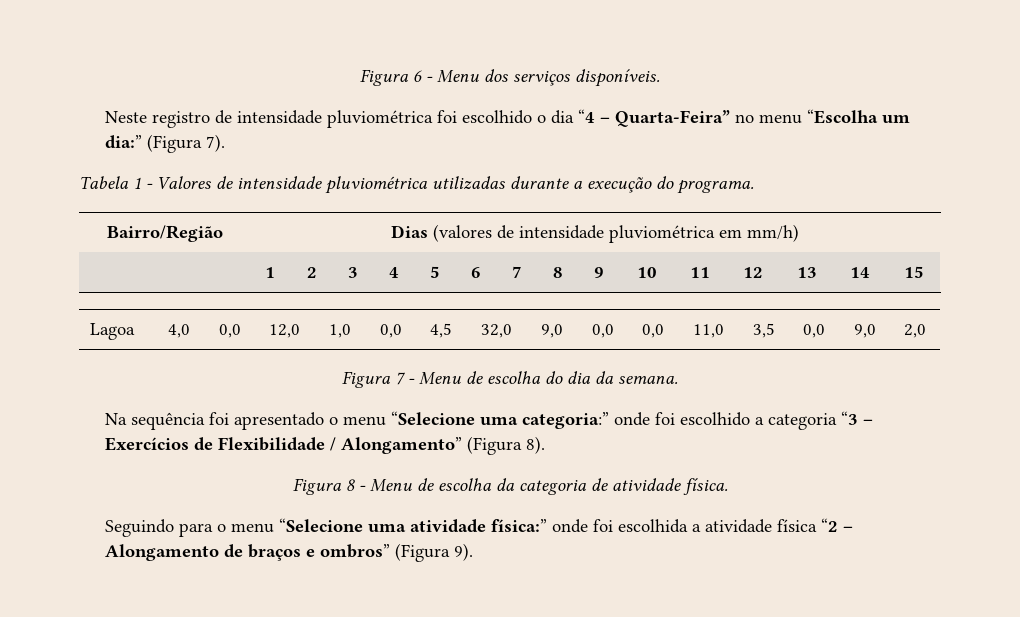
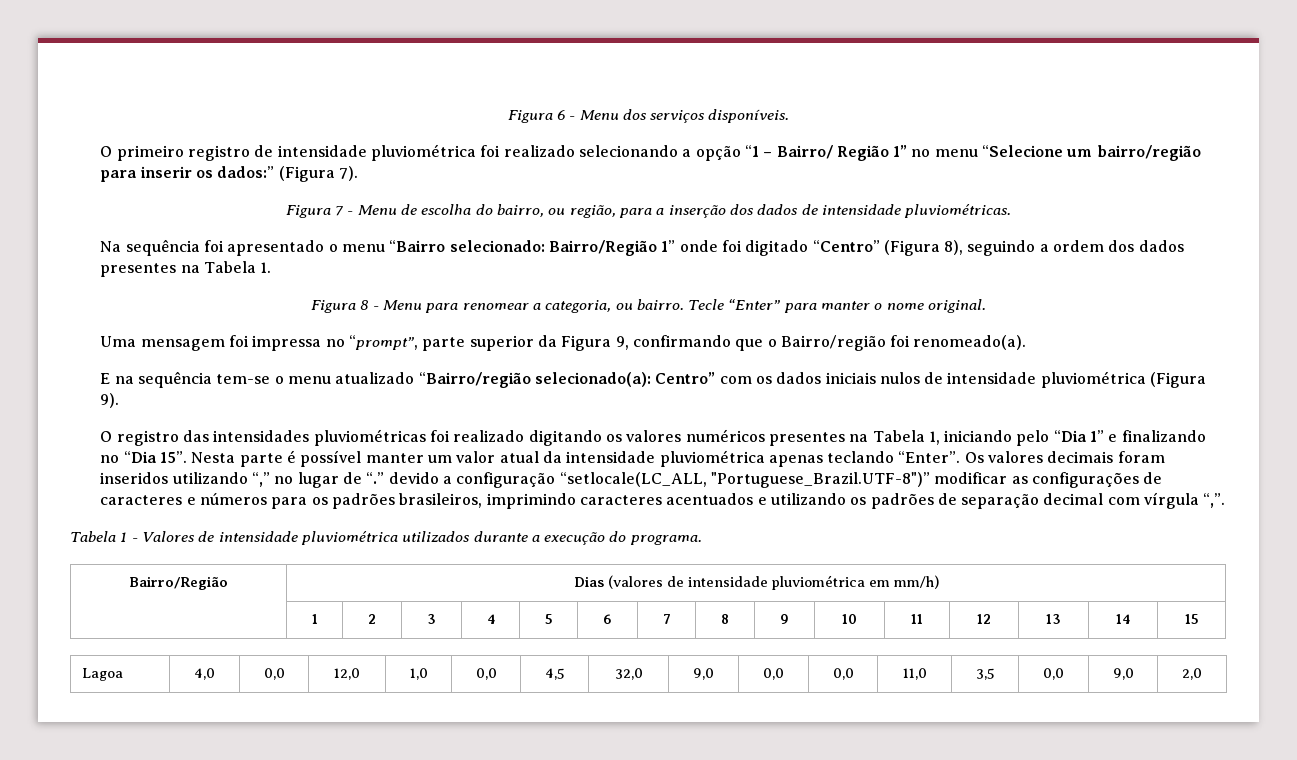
- Neste registro de intensidade pluviométrica foi escolhido o dia “4 – Quarta-Feira” no menu “Escolha um dia:” (Figura 7).
+ O primeiro registro de intensidade pluviométrica foi realizado selecionando a opção “1 – Bairro/ Região 1” no menu “Selecione um bairro/região para inserir os dados:” (Figura 7).
+ Figura 7 - Menu de escolha do bairro, ou região, para a inserção dos dados de intensidade pluviométricas.
+ Na sequência foi apresentado o menu “Bairro selecionado: Bairro/Região 1” onde foi digitado “Centro” (Figura 8), seguindo a ordem dos dados presentes na Tabela 1.
+ Figura 8 - Menu para renomear a categoria, ou bairro. Tecle “Enter” para manter o nome original.
+ Uma mensagem foi impressa no “prompt”, parte superior da Figura 9, confirmando que o Bairro/região foi renomeado(a).
+ E na sequência tem-se o menu atualizado “Bairro/região selecionado(a): Centro” com os dados iniciais nulos de intensidade pluviométrica (Figura 9).
+ O registro das intensidades pluviométricas foi realizado digitando os valores numéricos presentes na Tabela 1, iniciando pelo “Dia 1” e finalizando no “Dia 15”. Nesta parte é possível manter um valor atual da intensidade pluviométrica apenas teclando “Enter”. Os valores decimais foram inseridos utilizando “,” no lugar de “.” devido a configuração “setlocale(LC_ALL, "Portuguese_Brazil.UTF-8")” modificar as configurações de caracteres e números para os padrões brasileiros, imprimindo caracteres acentuados e utilizando os padrões de separação decimal com vírgula “,”.
- Tabela 1 - Valores de intensidade pluviométrica utilizadas durante a execução do programa.
+ Tabela 1 - Valores de intensidade pluviométrica utilizados durante a execução do programa.
- Figura 7 - Menu de escolha do dia da semana.
- Na sequência foi apresentado o menu “Selecione uma categoria:” onde foi escolhido a categoria “3 – Exercícios de Flexibilidade / Alongamento” (Figura 8).
- Figura 8 - Menu de escolha da categoria de atividade física.
- Seguindo para o menu “Selecione uma atividade física:” onde foi escolhida a atividade física “2 – Alongamento de braços e ombros” (Figura 9).

